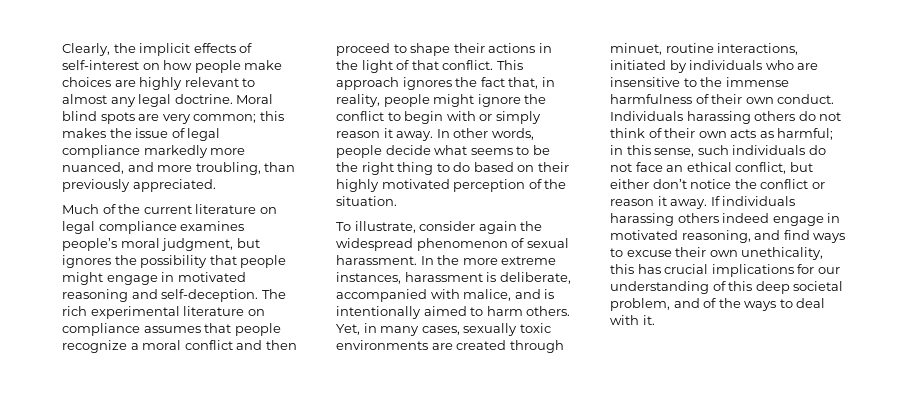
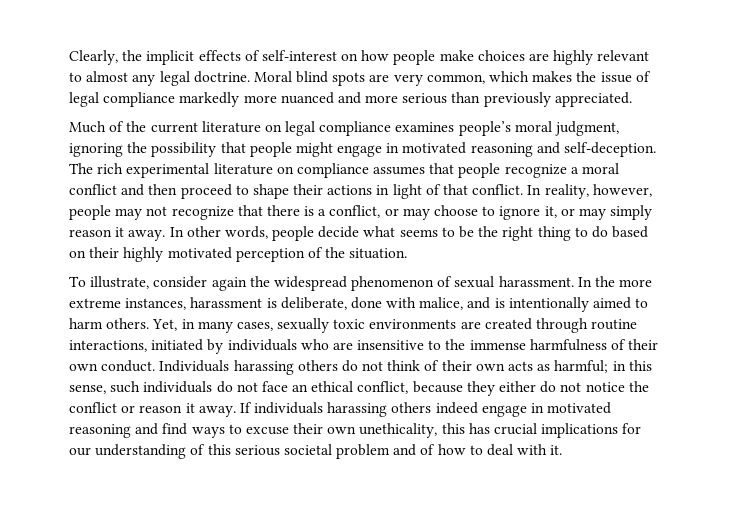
- Moral blind spots are very common; this makes the issue of legal compliance markedly more nuanced, and more troubling, than previously appreciated.
+ Moral blind spots are very common, which makes the issue of legal compliance markedly more nuanced and more serious than previously appreciated.
- Much of the current literature on legal compliance examines people’s moral judgment, but ignores the possibility that people might engage in motivated reasoning and self-deception.
+ Much of the current literature on legal compliance examines people’s moral judgment, ignoring the possibility that people might engage in motivated reasoning and self-deception.
- The rich experimental literature on compliance assumes that people recognize a moral conflict and then proceed to shape their actions in the light of that conflict.
+ The rich experimental literature on compliance assumes that people recognize a moral conflict and then proceed to shape their actions in light of that conflict.
- This approach ignores the fact that, in reality, people might ignore the conflict to begin with or simply reason it away.
+ In reality, however, people may not recognize that there is a conflict, or may choose to ignore it, or may simply reason it away.
- In the more extreme instances, harassment is deliberate, accompanied with malice, and is intentionally aimed to harm others.
+ In the more extreme instances, harassment is deliberate, done with malice, and is intentionally aimed to harm others.
- Yet, in many cases, sexually toxic environments are created through minuet, routine interactions, initiated by individuals who are insensitive to the immense harmfulness of their own conduct.
+ Yet, in many cases, sexually toxic environments are created through routine interactions, initiated by individuals who are insensitive to the immense harmfulness of their own conduct.
- Individuals harassing others do not think of their own acts as harmful; in this sense, such individuals do not face an ethical conflict, but either don’t notice the conflict or reason it away.
+ Individuals harassing others do not think of their own acts as harmful; in this sense, such individuals do not face an ethical conflict, because they either do not notice the conflict or reason it away.
- If individuals harassing others indeed engage in motivated reasoning, and find ways to excuse their own unethicality, this has crucial implications for our understanding of this deep societal problem, and of the ways to deal with it.
+ If individuals harassing others indeed engage in motivated reasoning and find ways to excuse their own unethicality, this has crucial implications for our understanding of this serious societal problem and of how to deal with it.

